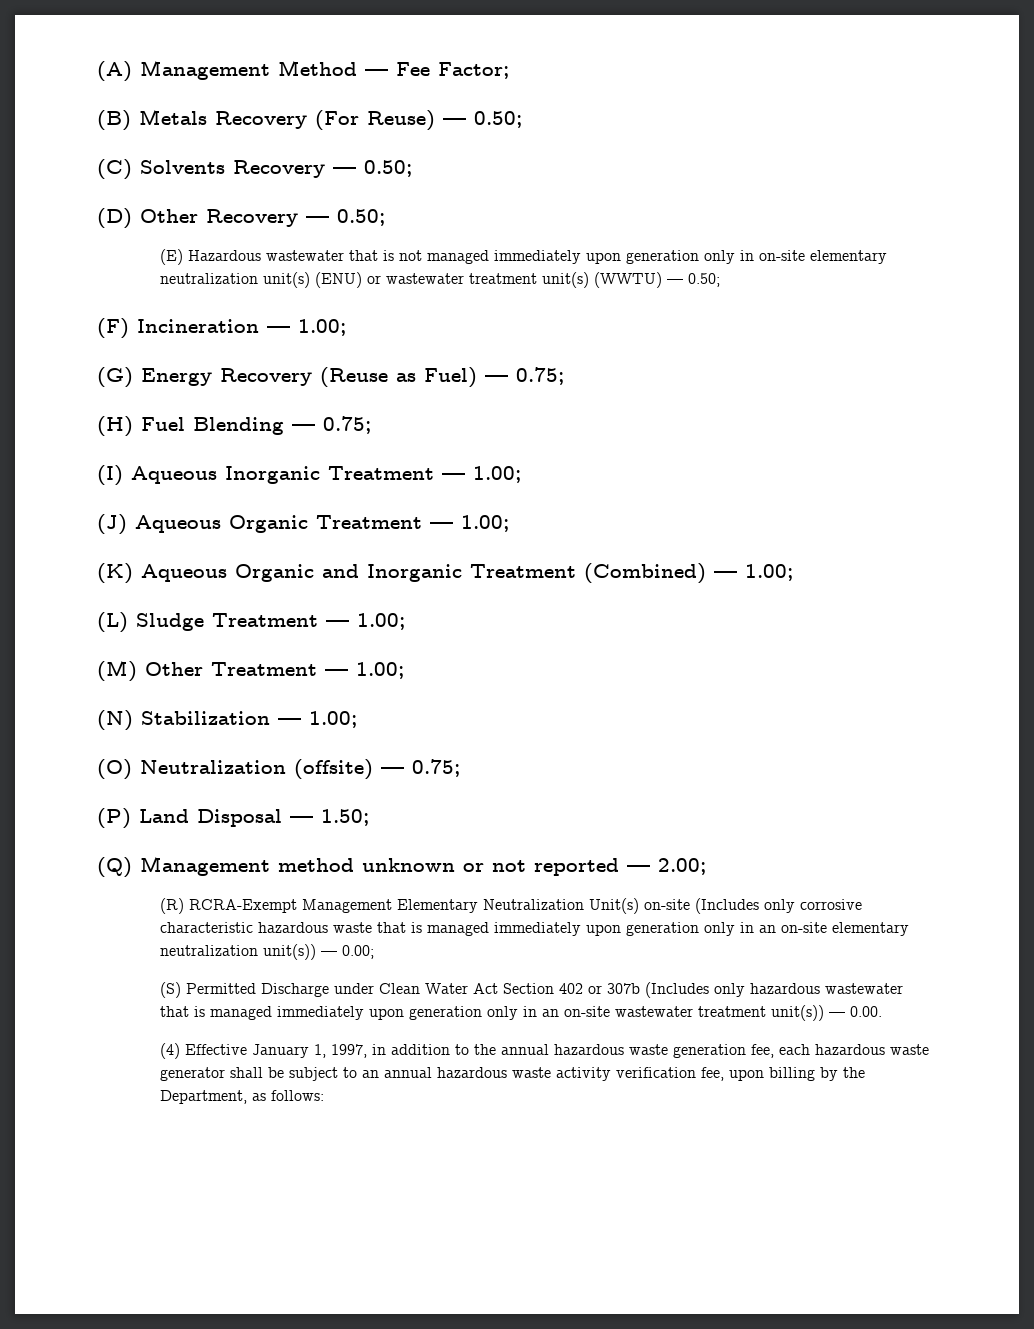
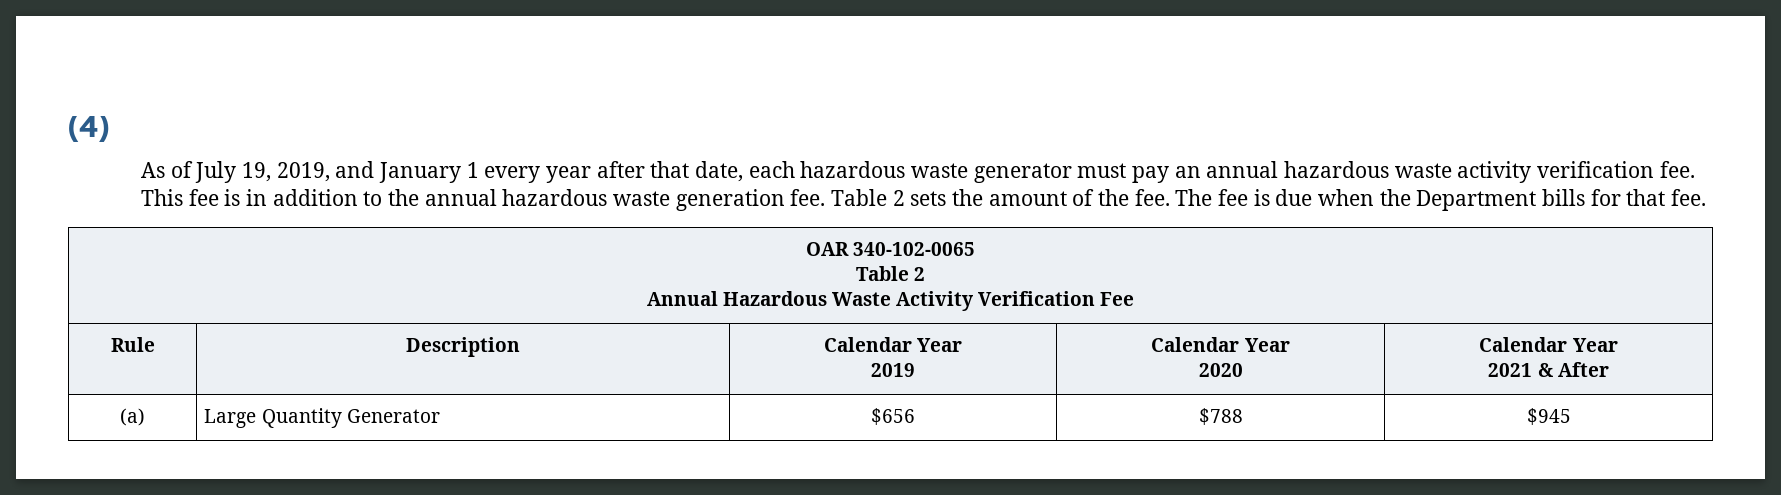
- (A) Management Method — Fee Factor;
- (B) Metals Recovery (For Reuse) — 0.50;
- (C) Solvents Recovery — 0.50;
- (D) Other Recovery — 0.50;
- (E) Hazardous wastewater that is not managed immediately upon generation only in on-site elementary neutralization unit(s) (ENU) or wastewater treatment unit(s) (WWTU) — 0.50;
- (F) Incineration — 1.00;
- (G) Energy Recovery (Reuse as Fuel) — 0.75;
- (H) Fuel Blending — 0.75;
- (I) Aqueous Inorganic Treatment — 1.00;
- (J) Aqueous Organic Treatment — 1.00;
- (K) Aqueous Organic and Inorganic Treatment (Combined) — 1.00;
- (L) Sludge Treatment — 1.00;
- (M) Other Treatment — 1.00;
- (N) Stabilization — 1.00;
- (O) Neutralization (offsite) — 0.75;
- (P) Land Disposal — 1.50;
- (Q) Management method unknown or not reported — 2.00;
- (R) RCRA-Exempt Management Elementary Neutralization Unit(s) on-site (Includes only corrosive characteristic hazardous waste that is managed immediately upon generation only in an on-site elementary neutralization unit(s)) — 0.00;
- (S) Permitted Discharge under Clean Water Act Section 402 or 307b (Includes only hazardous wastewater that is managed immediately upon generation only in an on-site wastewater treatment unit(s)) — 0.00.
- (4) Effective January 1, 1997, in addition to the annual hazardous waste generation fee, each hazardous waste generator shall be subject to an annual hazardous waste activity verification fee, upon billing by the Department, as follows:
+ (4)
+ As of July 19, 2019, and January 1 every year after that date, each hazardous waste generator must pay an annual hazardous waste activity verification fee. This fee is in addition to the annual hazardous waste generation fee. Table 2 sets the amount of the fee. The fee is due when the Department bills for that fee.
+ OAR 340-102-0065
+ Table 2
+ Annual Hazardous Waste Activity Verification Fee
+ Rule | Description | Calendar Year
+ 2019 | Calendar Year
+ 2020 | Calendar Year
+ 2021 & After
+ (a) | Large Quantity Generator | $656 | $788 | $945

